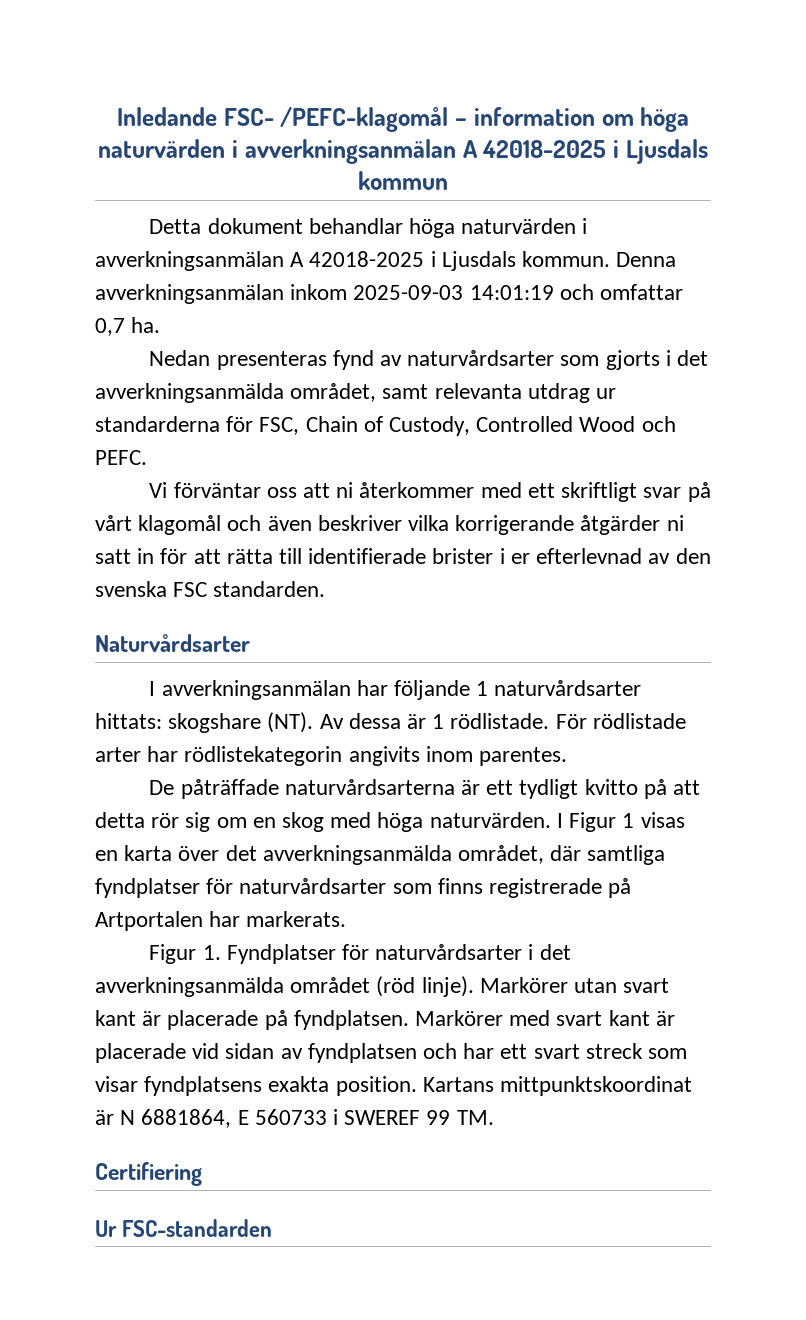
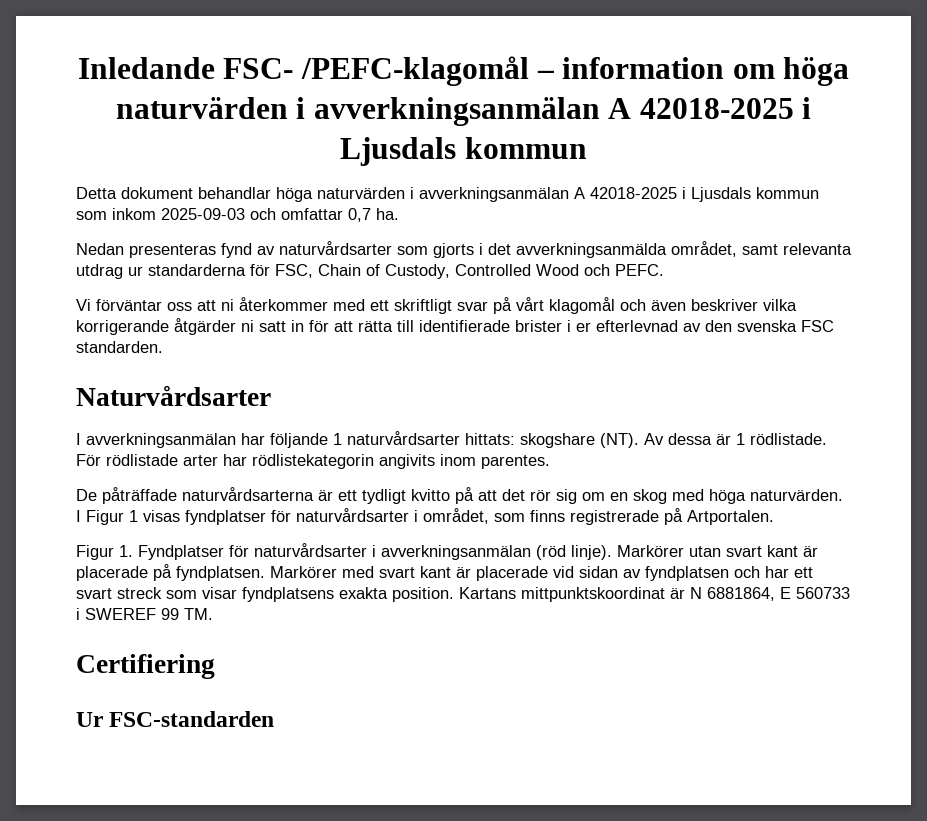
- Detta dokument behandlar höga naturvärden i avverkningsanmälan A 42018-2025 i Ljusdals kommun. Denna avverkningsanmälan inkom 2025-09-03 14:01:19 och omfattar 0,7 ha.
+ Detta dokument behandlar höga naturvärden i avverkningsanmälan A 42018-2025 i Ljusdals kommun som inkom 2025-09-03 och omfattar 0,7 ha.
- De påträffade naturvårdsarterna är ett tydligt kvitto på att detta rör sig om en skog med höga naturvärden.
+ De påträffade naturvårdsarterna är ett tydligt kvitto på att det rör sig om en skog med höga naturvärden.
- I Figur 1 visas en karta över det avverkningsanmälda området, där samtliga fyndplatser för naturvårdsarter som finns registrerade på Artportalen har markerats.
+ I Figur 1 visas fyndplatser för naturvårdsarter i området, som finns registrerade på Artportalen.
- Figur 1. Fyndplatser för naturvårdsarter i det avverkningsanmälda området (röd linje).
+ Figur 1. Fyndplatser för naturvårdsarter i avverkningsanmälan (röd linje).

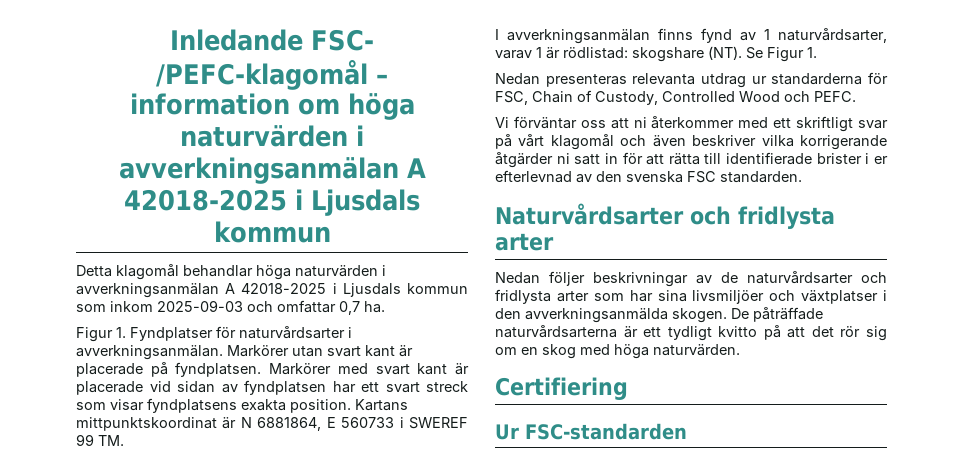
- Detta dokument behandlar höga naturvärden i avverkningsanmälan A 42018-2025 i Ljusdals kommun som inkom 2025-09-03 och omfattar 0,7 ha.
+ Detta klagomål behandlar höga naturvärden i avverkningsanmälan A 42018-2025 i Ljusdals kommun som inkom 2025-09-03 och omfattar 0,7 ha.
- Nedan presenteras fynd av naturvårdsarter som gjorts i det avverkningsanmälda området, samt relevanta utdrag ur standarderna för FSC, Chain of Custody, Controlled Wood och PEFC.
+ Figur 1. Fyndplatser för naturvårdsarter i avverkningsanmälan. Markörer utan svart kant är placerade på fyndplatsen. Markörer med svart kant är placerade vid sidan av fyndplatsen har ett svart streck som visar fyndplatsens exakta position. Kartans mittpunktskoordinat är N 6881864, E 560733 i SWEREF 99 TM.
+ I avverkningsanmälan finns fynd av 1 naturvårdsarter, varav 1 är rödlistad: skogshare (NT). Se Figur 1.
+ Nedan presenteras relevanta utdrag ur standarderna för FSC, Chain of Custody, Controlled Wood och PEFC.
- Naturvårdsarter
- I avverkningsanmälan har följande 1 naturvårdsarter hittats: skogshare (NT). Av dessa är 1 rödlistade. För rödlistade arter har rödlistekategorin angivits inom parentes.
- De påträffade naturvårdsarterna är ett tydligt kvitto på att det rör sig om en skog med höga naturvärden. I Figur 1 visas fyndplatser för naturvårdsarter i området, som finns registrerade på Artportalen.
- Figur 1. Fyndplatser för naturvårdsarter i avverkningsanmälan (röd linje). Markörer utan svart kant är placerade på fyndplatsen. Markörer med svart kant är placerade vid sidan av fyndplatsen och har ett svart streck som visar fyndplatsens exakta position. Kartans mittpunktskoordinat är N 6881864, E 560733 i SWEREF 99 TM.
+ Naturvårdsarter och fridlysta arter
+ Nedan följer beskrivningar av de naturvårdsarter och fridlysta arter som har sina livsmiljöer och växtplatser i den avverkningsanmälda skogen. De påträffade naturvårdsarterna är ett tydligt kvitto på att det rör sig om en skog med höga naturvärden.

